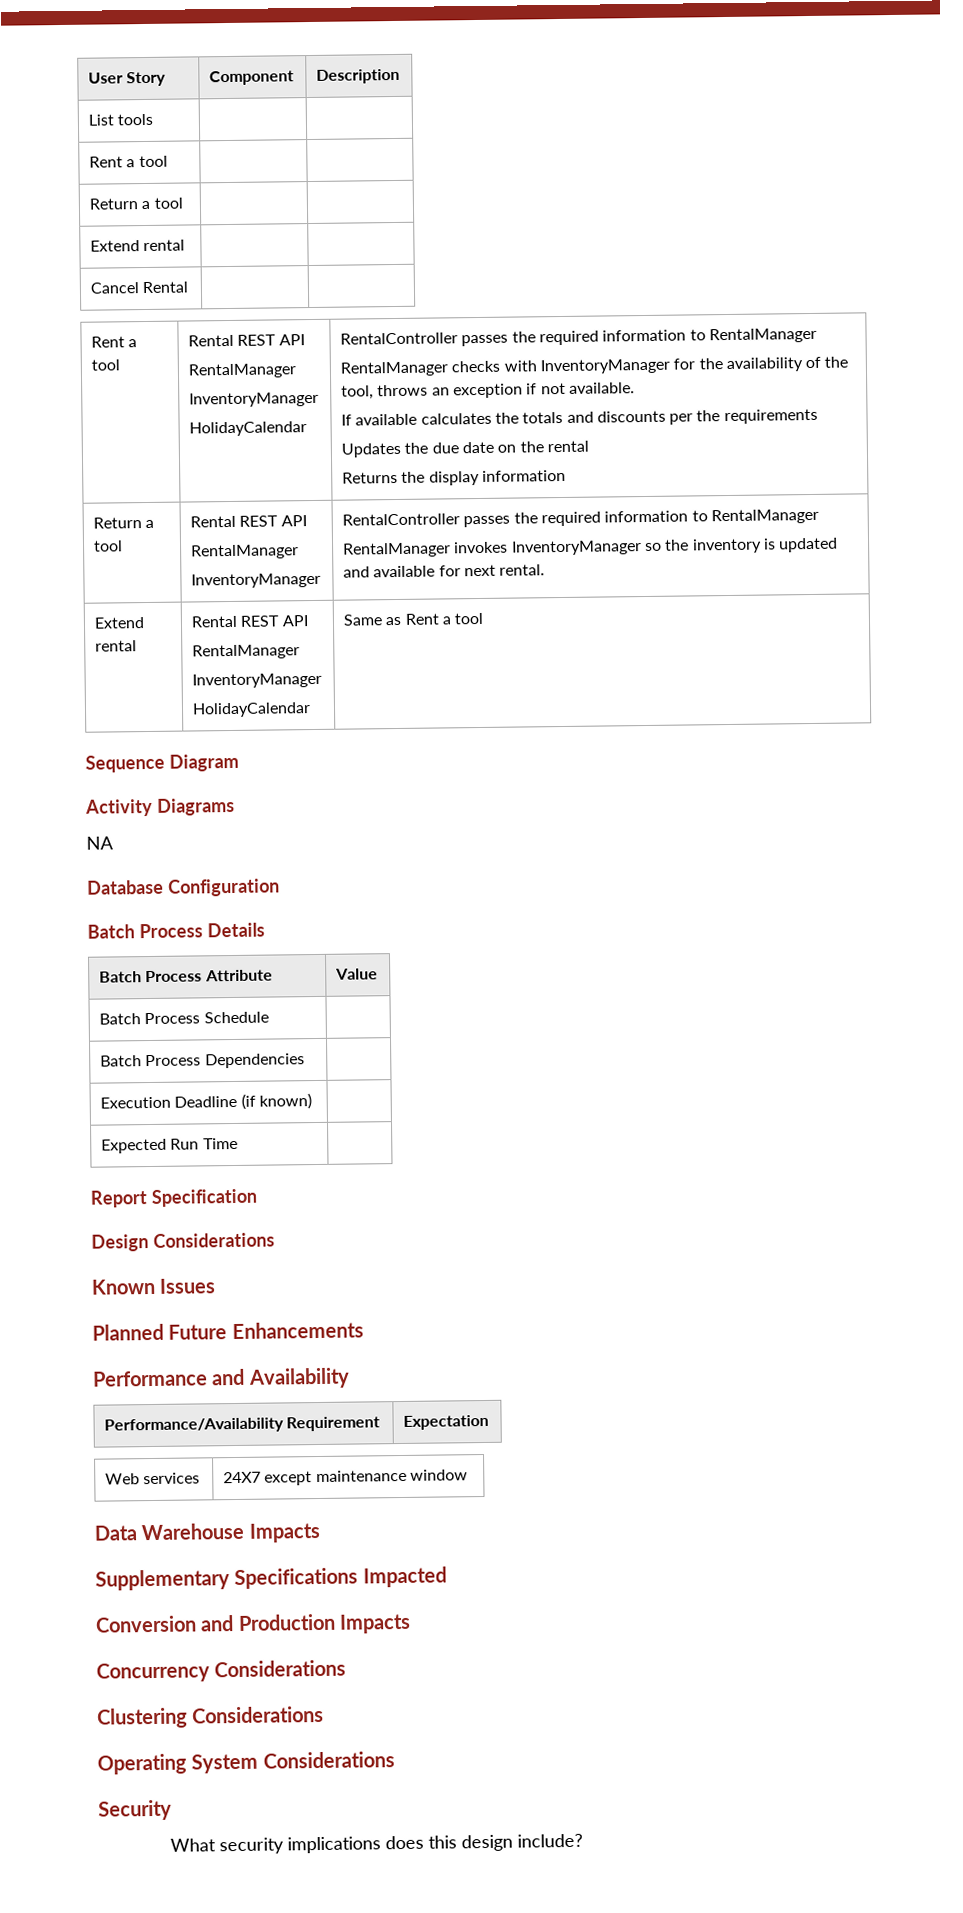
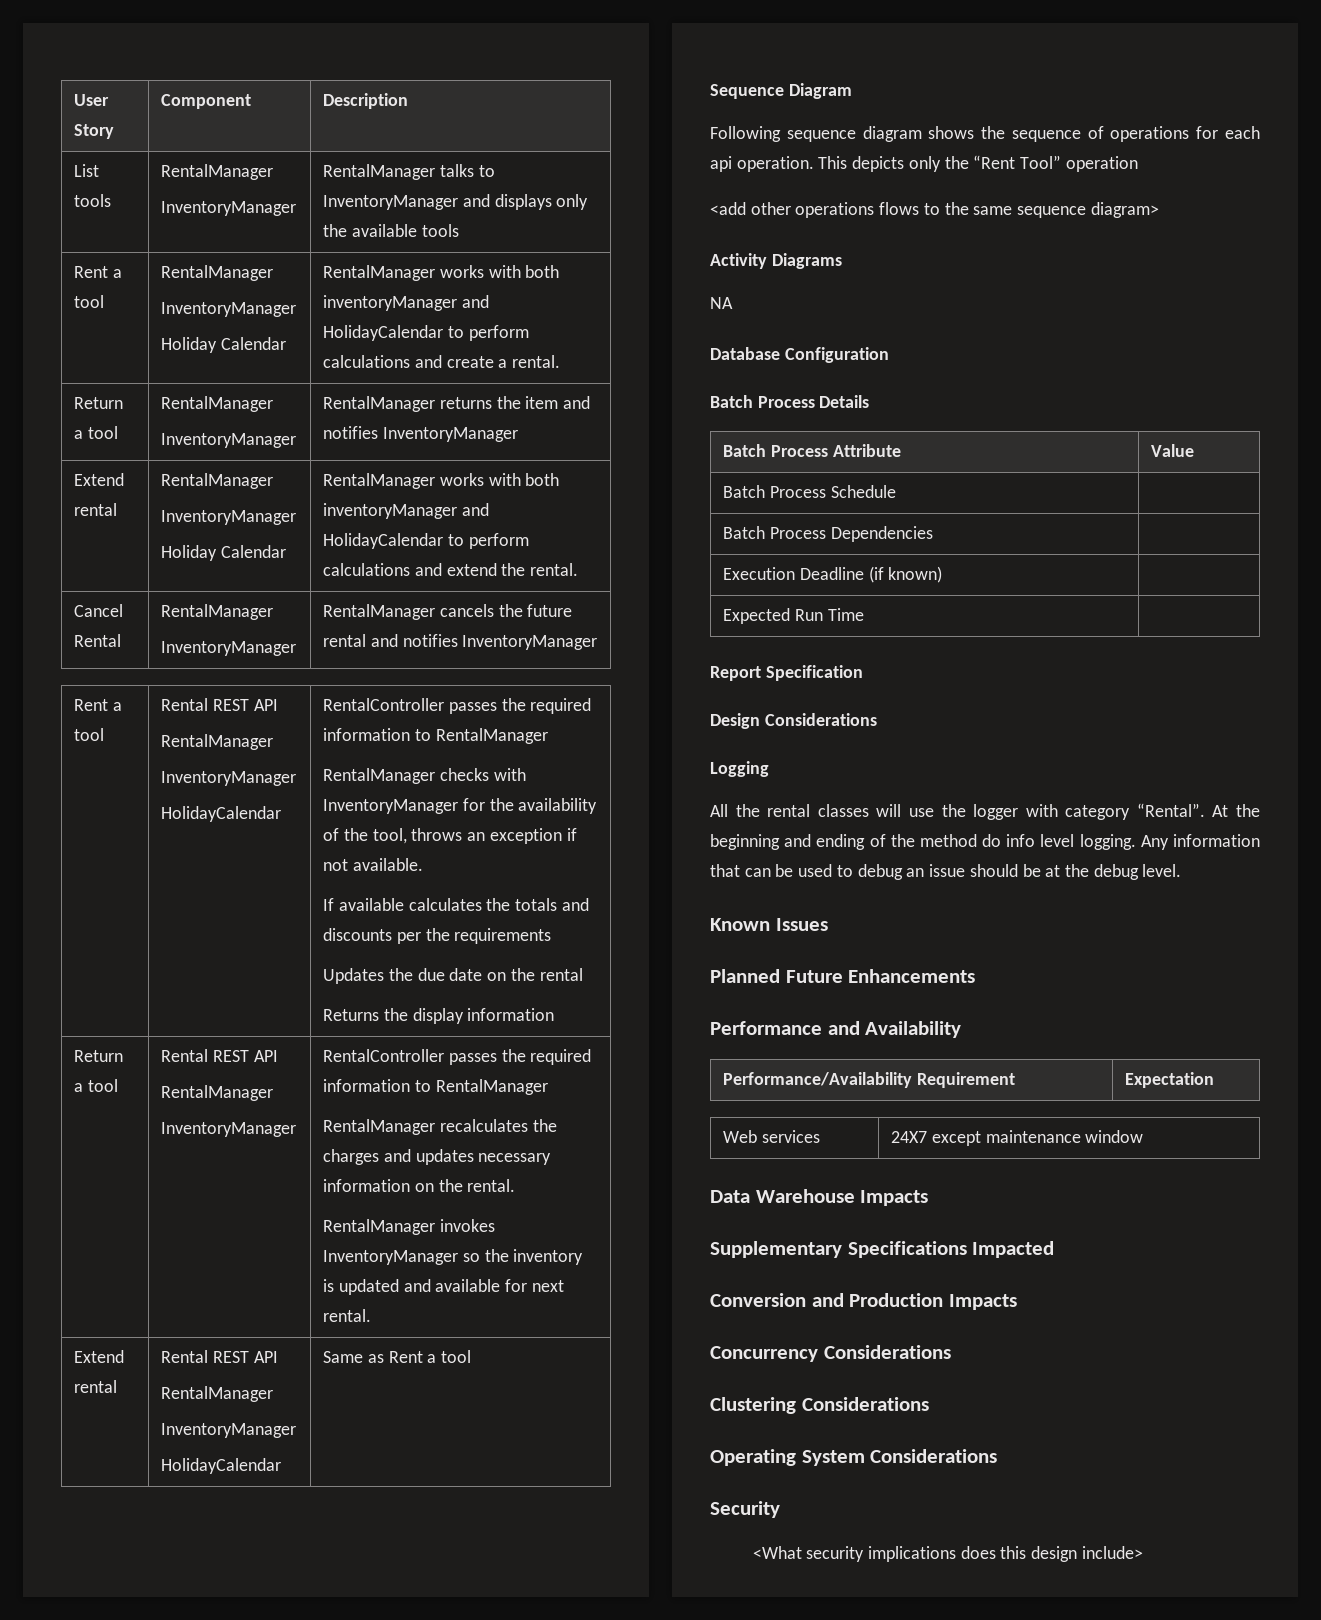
- List tools | |
- Rent a tool | |
- Return a tool | |
- Extend rental | |
- Cancel Rental | |
+ List tools | RentalManager
+ InventoryManager | RentalManager talks to InventoryManager and displays only the available tools
+ Rent a tool | RentalManager
+ InventoryManager
+ Holiday Calendar | RentalManager works with both inventoryManager and HolidayCalendar to perform calculations and create a rental.
+ Return a tool | RentalManager
+ InventoryManager | RentalManager returns the item and notifies InventoryManager
+ Extend rental | RentalManager
+ InventoryManager
+ Holiday Calendar | RentalManager works with both inventoryManager and HolidayCalendar to perform calculations and extend the rental.
+ Cancel Rental | RentalManager
+ InventoryManager | RentalManager cancels the future rental and notifies InventoryManager
  Return a tool | Rental REST API
  RentalManager
  InventoryManager | RentalController passes the required information to RentalManager
+ RentalManager recalculates the charges and updates necessary information on the rental.
+ Following sequence diagram shows the sequence of operations for each api operation. This depicts only the “Rent Tool” operation
+ <add other operations flows to the same sequence diagram>
+ Logging
+ All the rental classes will use the logger with category “Rental”. At the beginning and ending of the method do info level logging. Any information that can be used to debug an issue should be at the debug level.
- What security implications does this design include?
+ <What security implications does this design include>

